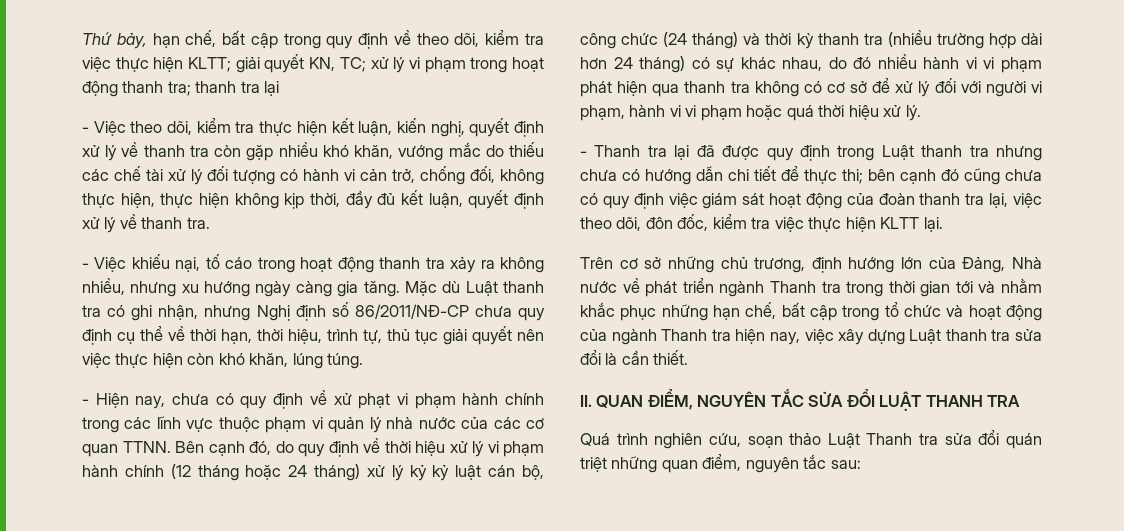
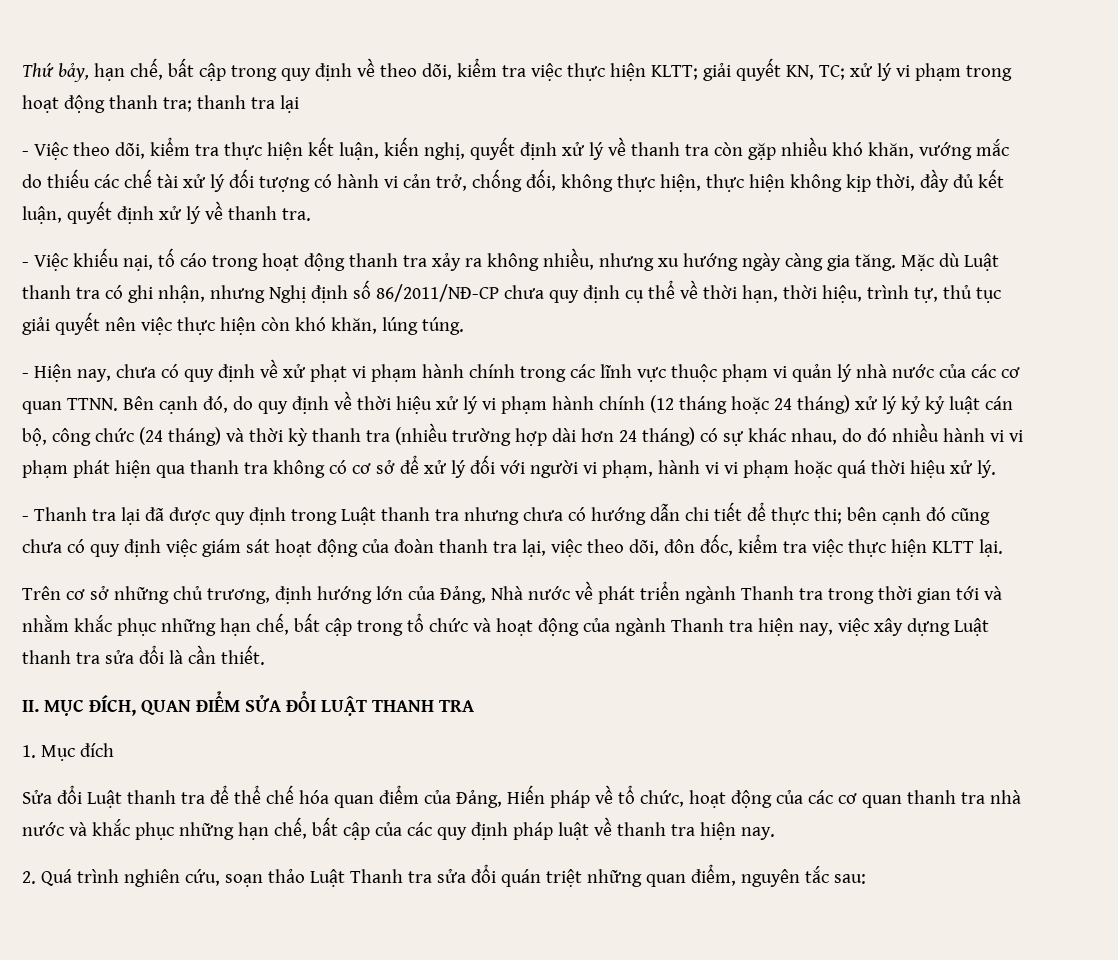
- II. QUAN ĐIỂM, NGUYÊN TẮC SỬA ĐỔI LUẬT THANH TRA
+ II. MỤC ĐÍCH, QUAN ĐIỂM SỬA ĐỔI LUẬT THANH TRA
- Quá trình nghiên cứu, soạn thảo Luật Thanh tra sửa đổi quán triệt những quan điểm, nguyên tắc sau:
+ 1. Mục đích
+ Sửa đổi Luật thanh tra để thể chế hóa quan điểm của Đảng, Hiến pháp về tổ chức, hoạt động của các cơ quan thanh tra nhà nước và khắc phục những hạn chế, bất cập của các quy định pháp luật về thanh tra hiện nay.
+ 2. Quá trình nghiên cứu, soạn thảo Luật Thanh tra sửa đổi quán triệt những quan điểm, nguyên tắc sau:

